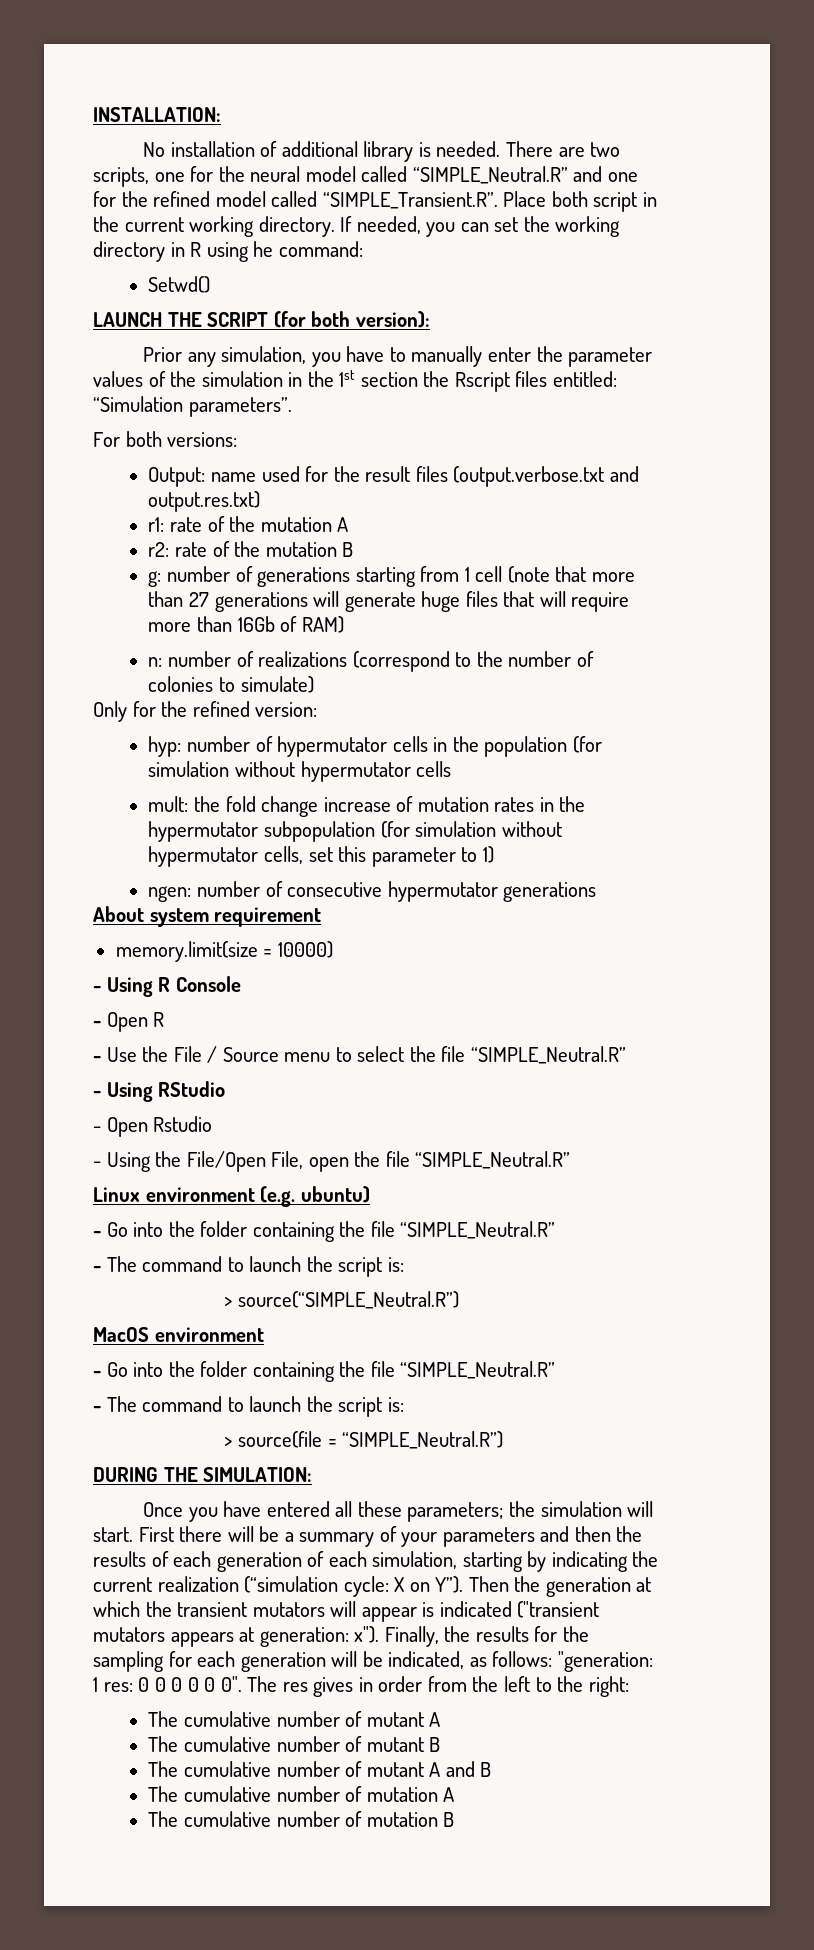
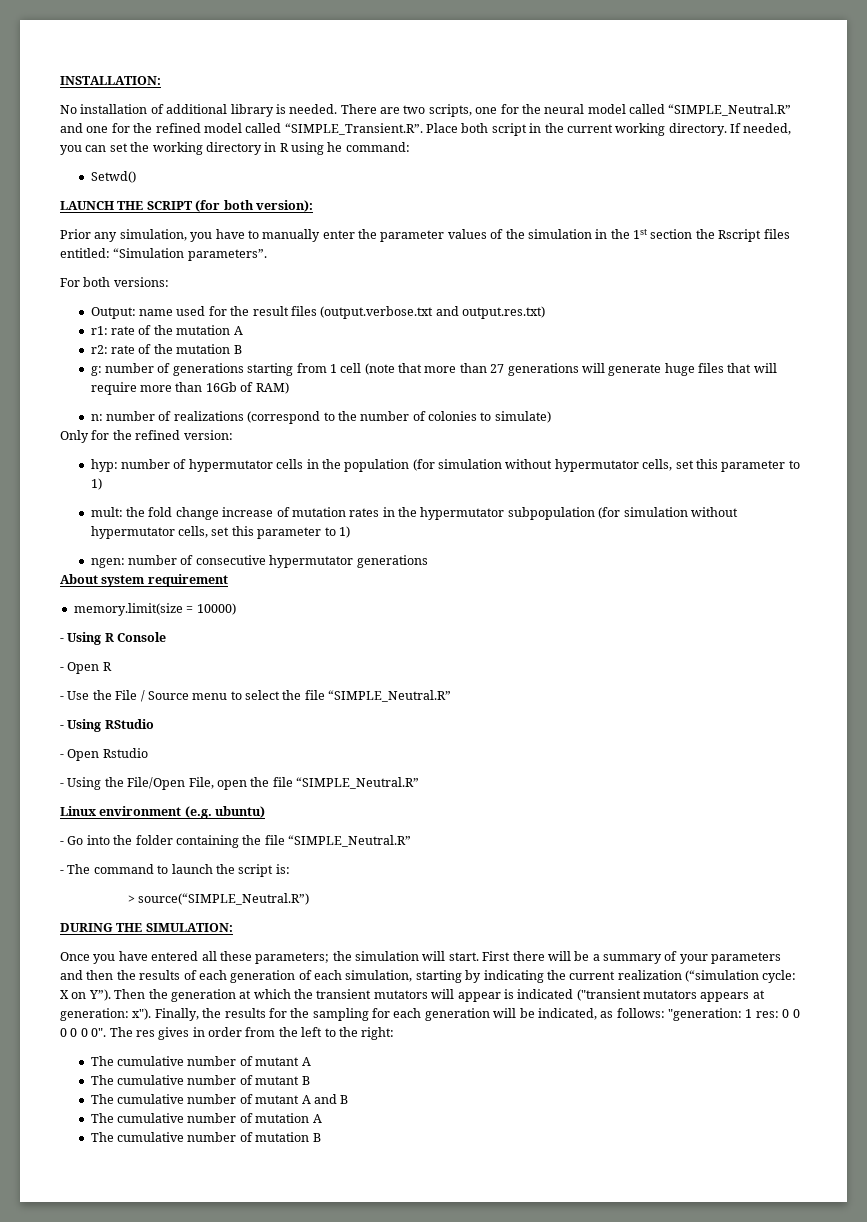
- hyp: number of hypermutator cells in the population (for simulation without hypermutator cells
+ hyp: number of hypermutator cells in the population (for simulation without hypermutator cells, set this parameter to 1)
- MacOS environment
- - Go into the folder containing the file “SIMPLE_Neutral.R”
- - The command to launch the script is:
- > source(file = “SIMPLE_Neutral.R”)

